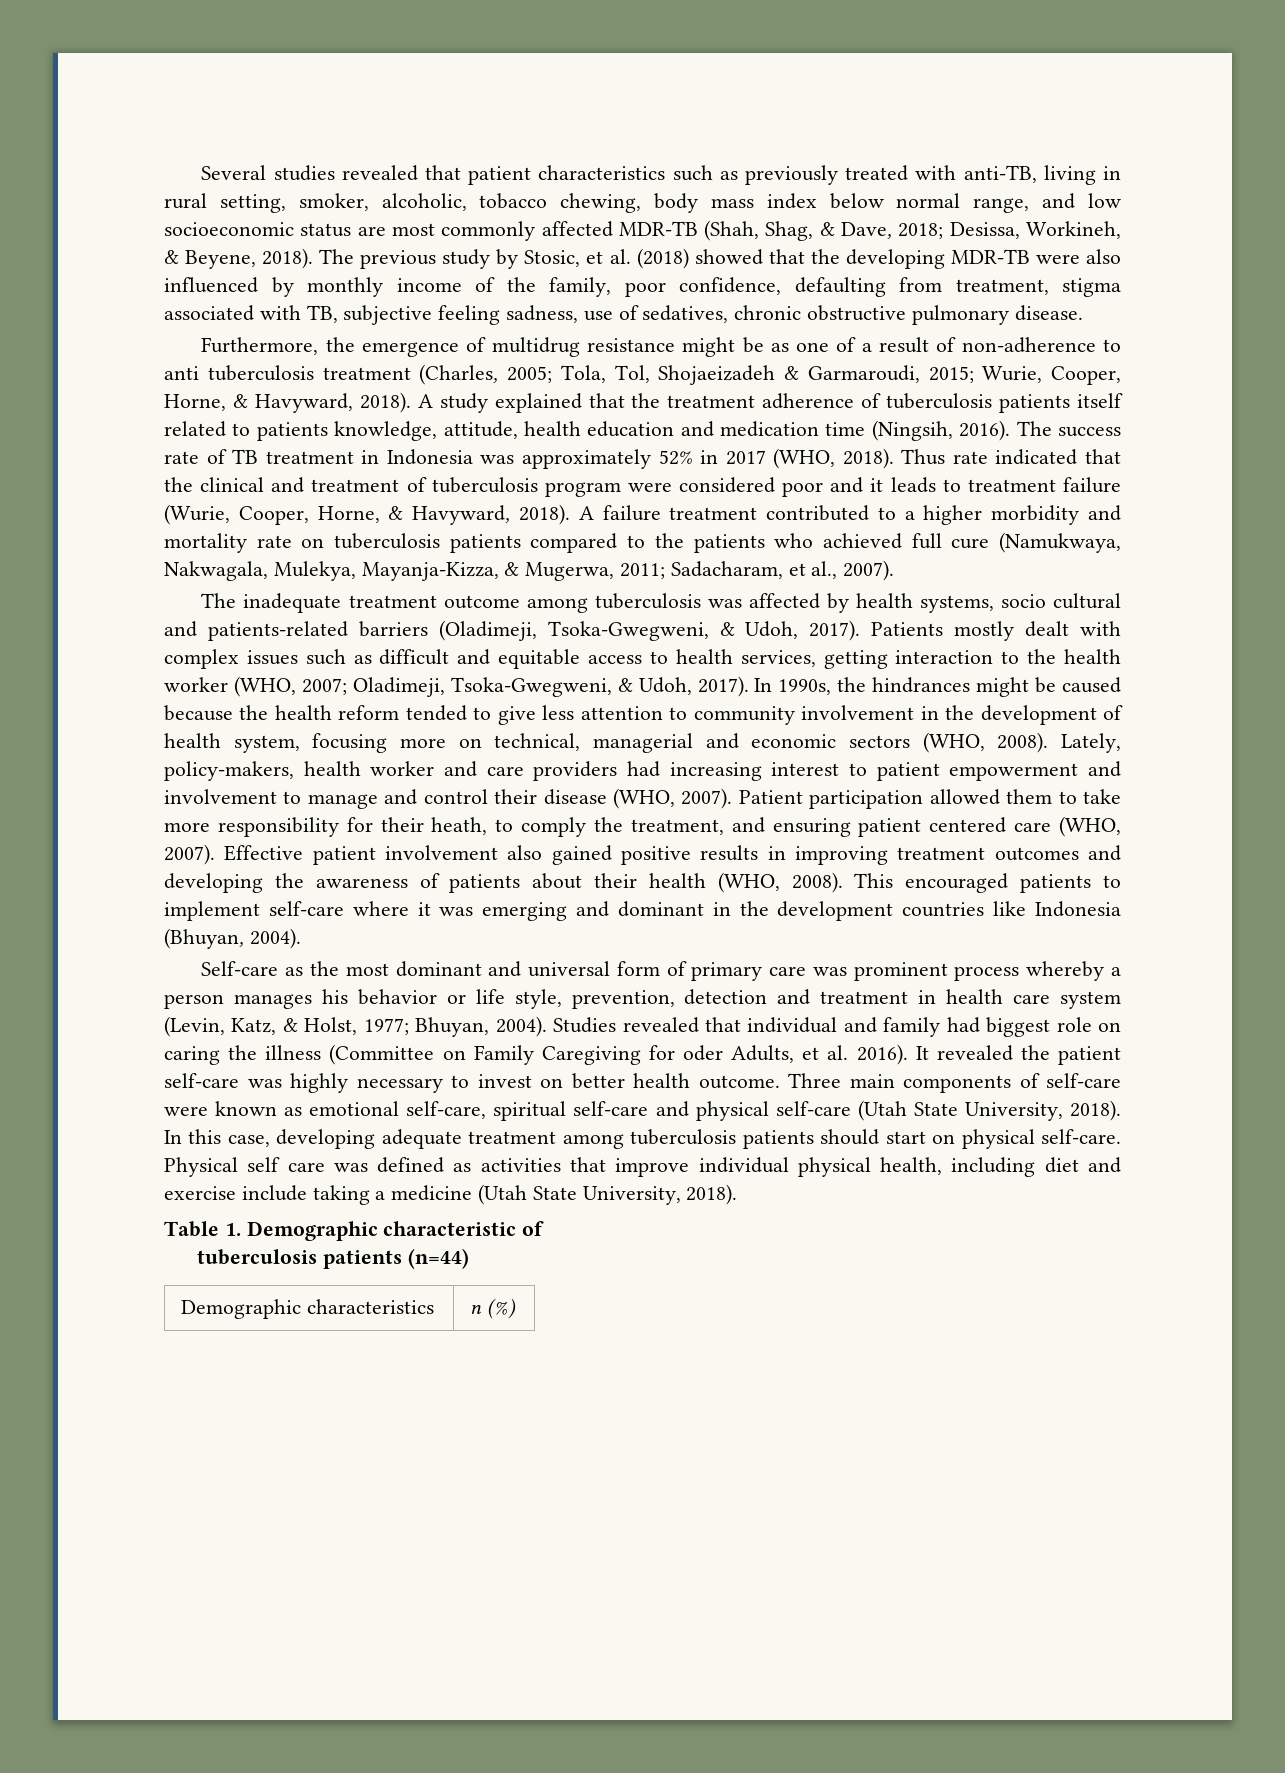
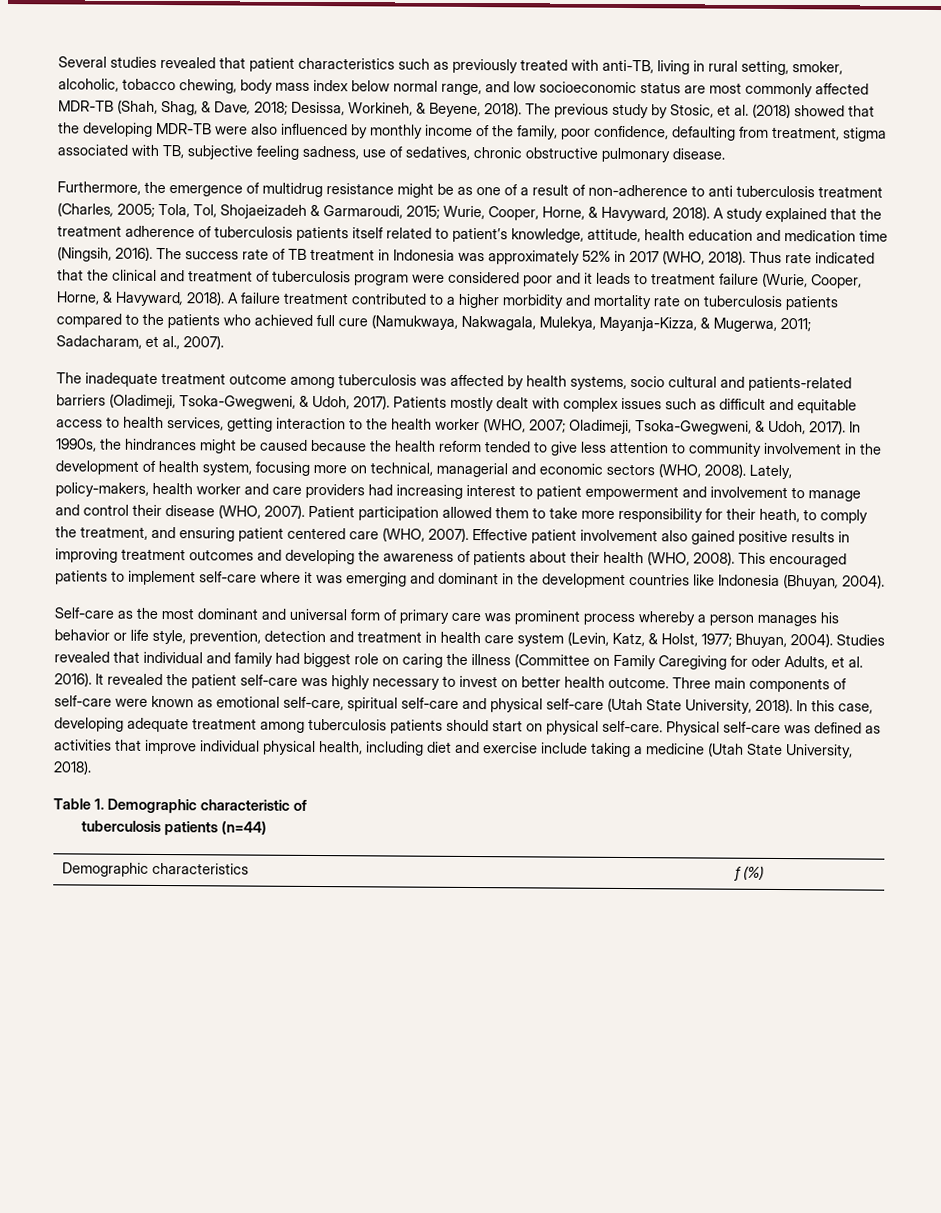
- A study explained that the treatment adherence of tuberculosis patients itself related to patients knowledge, attitude, health education and medication time (Ningsih, 2016).
+ A study explained that the treatment adherence of tuberculosis patients itself related to patient’s knowledge, attitude, health education and medication time (Ningsih, 2016).
- Physical self care was defined as activities that improve individual physical health, including diet and exercise include taking a medicine (Utah State University, 2018).
+ Physical self-care was defined as activities that improve individual physical health, including diet and exercise include taking a medicine (Utah State University, 2018).
- Demographic characteristics | n (%)
+ Demographic characteristics | f (%)

